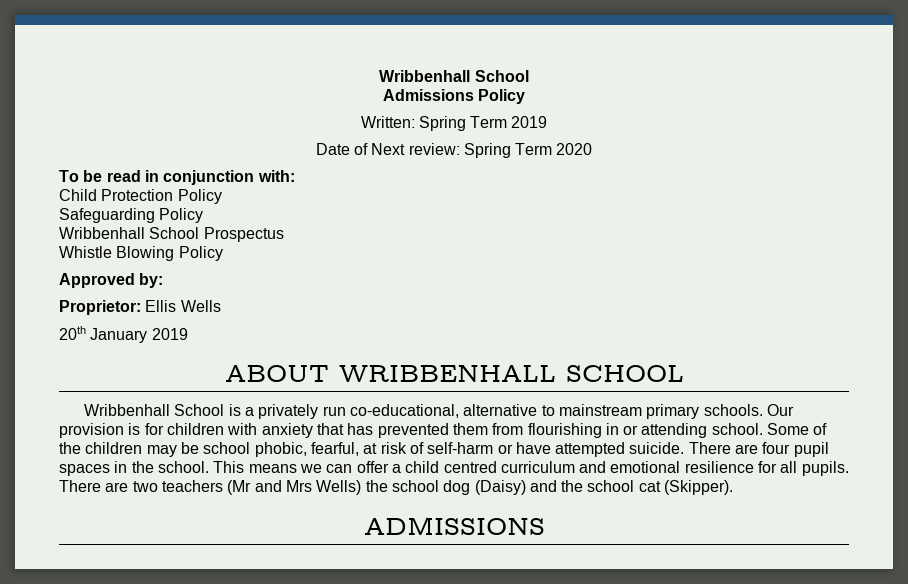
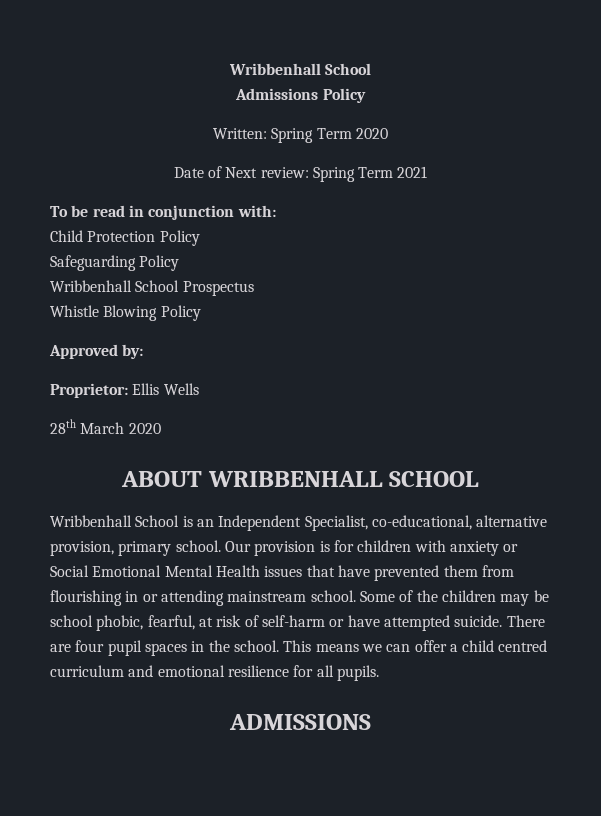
- Written: Spring Term 2019
+ Written: Spring Term 2020
- Date of Next review: Spring Term 2020
+ Date of Next review: Spring Term 2021
- 20th January 2019
+ 28th March 2020
- Wribbenhall School is a privately run co-educational, alternative to mainstream primary schools.
+ Wribbenhall School is an Independent Specialist, co-educational, alternative provision, primary school.
- Our provision is for children with anxiety that has prevented them from flourishing in or attending school.
+ Our provision is for children with anxiety or Social Emotional Mental Health issues that have prevented them from flourishing in or attending mainstream school.
- There are two teachers (Mr and Mrs Wells) the school dog (Daisy) and the school cat (Skipper).

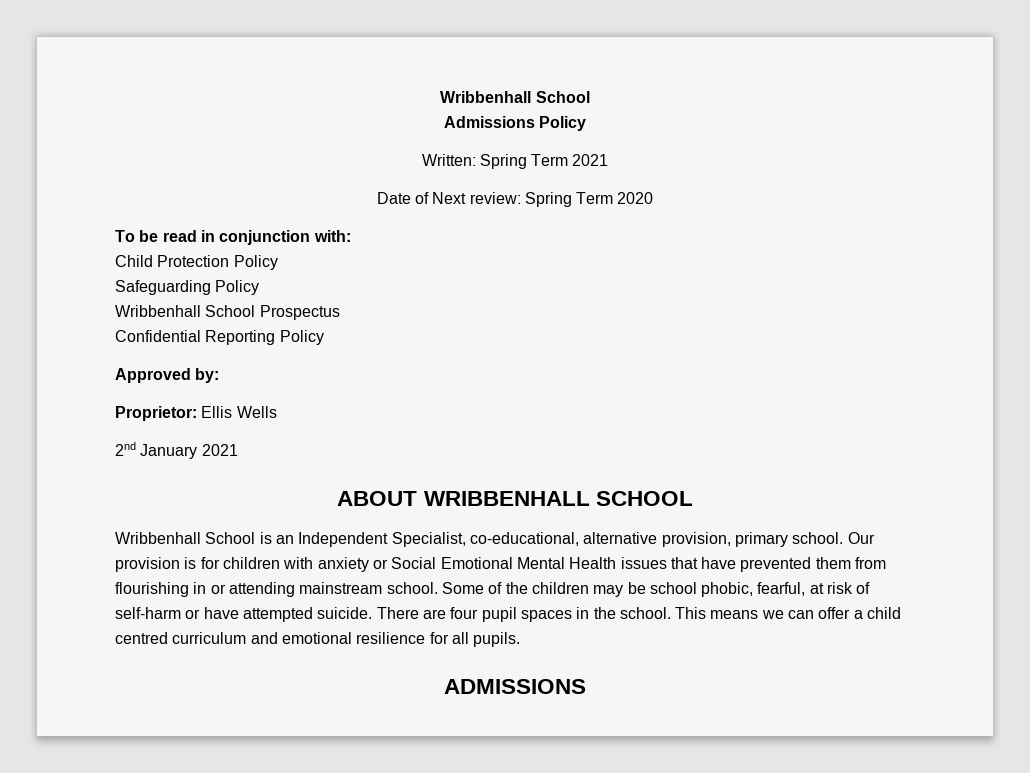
- Written: Spring Term 2020
+ Written: Spring Term 2021
- Date of Next review: Spring Term 2021
+ Date of Next review: Spring Term 2020
- Whistle Blowing Policy
+ Confidential Reporting Policy
- 28th March 2020
+ 2nd January 2021

